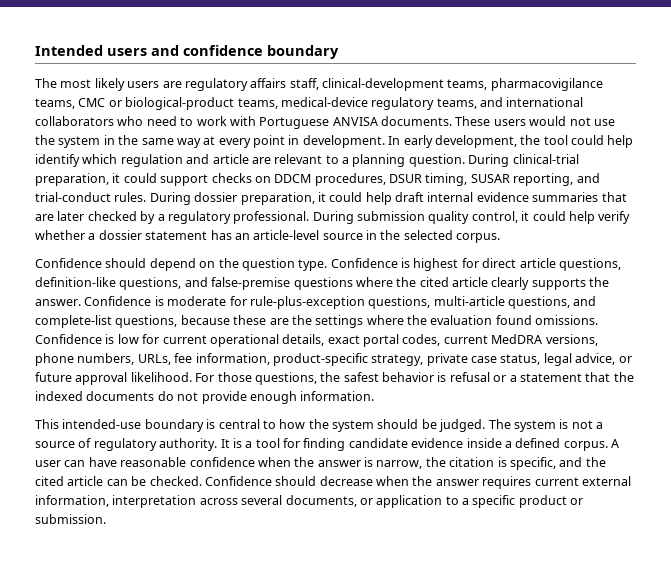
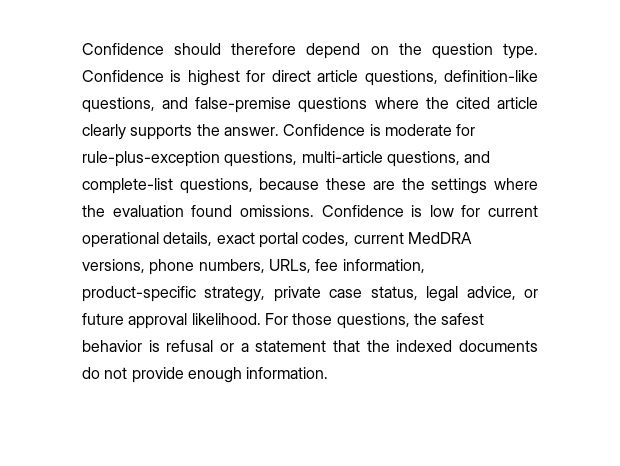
- Intended users and confidence boundary
- The most likely users are regulatory affairs staff, clinical-development teams, pharmacovigilance teams, CMC or biological-product teams, medical-device regulatory teams, and international collaborators who need to work with Portuguese ANVISA documents. These users would not use the system in the same way at every point in development. In early development, the tool could help identify which regulation and article are relevant to a planning question. During clinical-trial preparation, it could support checks on DDCM procedures, DSUR timing, SUSAR reporting, and trial-conduct rules. During dossier preparation, it could help draft internal evidence summaries that are later checked by a regulatory professional. During submission quality control, it could help verify whether a dossier statement has an article-level source in the selected corpus.
- Confidence should depend on the question type.
+ Confidence should therefore depend on the question type.
- This intended-use boundary is central to how the system should be judged. The system is not a source of regulatory authority. It is a tool for finding candidate evidence inside a defined corpus. A user can have reasonable confidence when the answer is narrow, the citation is specific, and the cited article can be checked. Confidence should decrease when the answer requires current external information, interpretation across several documents, or application to a specific product or submission.

